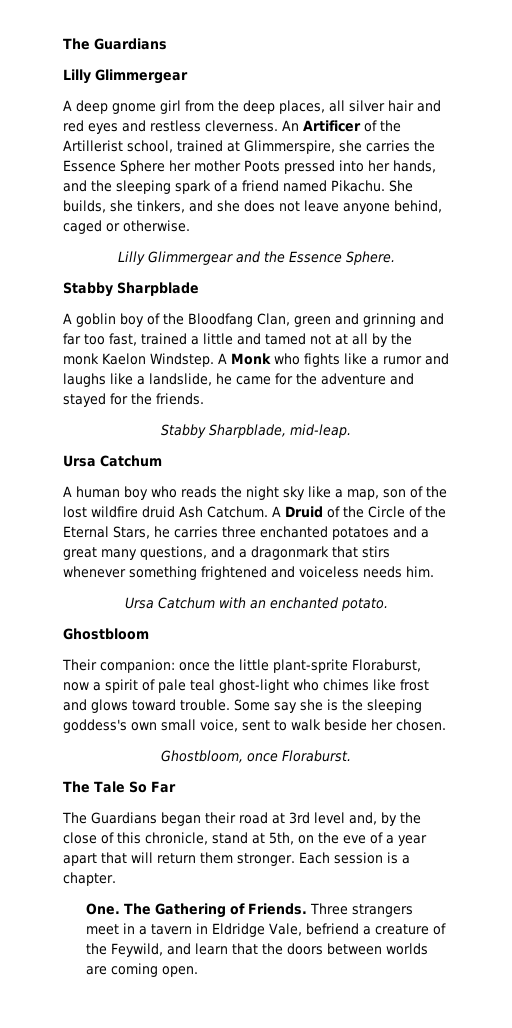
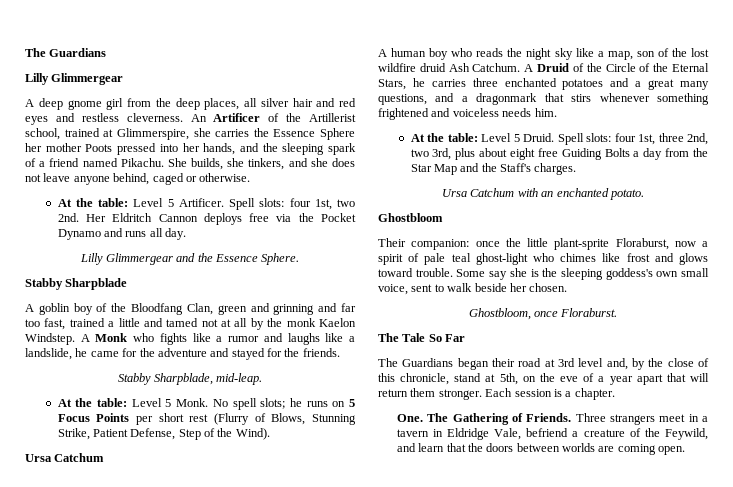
+ At the table: Level 5 Artificer. Spell slots: four 1st, two 2nd. Her Eldritch Cannon deploys free via the Pocket Dynamo and runs all day.
+ At the table: Level 5 Monk. No spell slots; he runs on 5 Focus Points per short rest (Flurry of Blows, Stunning Strike, Patient Defense, Step of the Wind).
+ At the table: Level 5 Druid. Spell slots: four 1st, three 2nd, two 3rd, plus about eight free Guiding Bolts a day from the Star Map and the Staff's charges.

